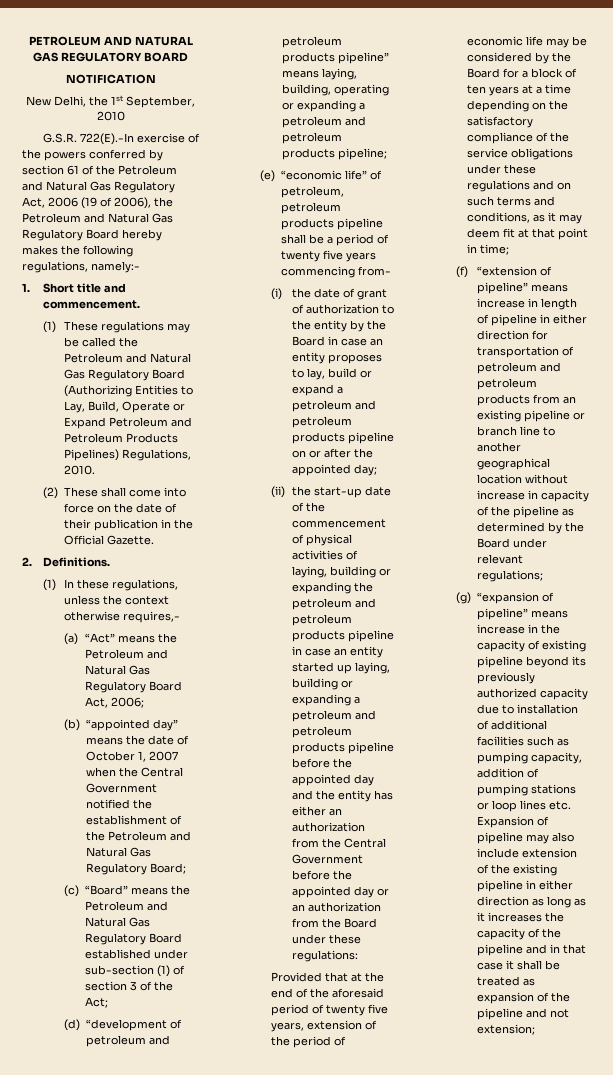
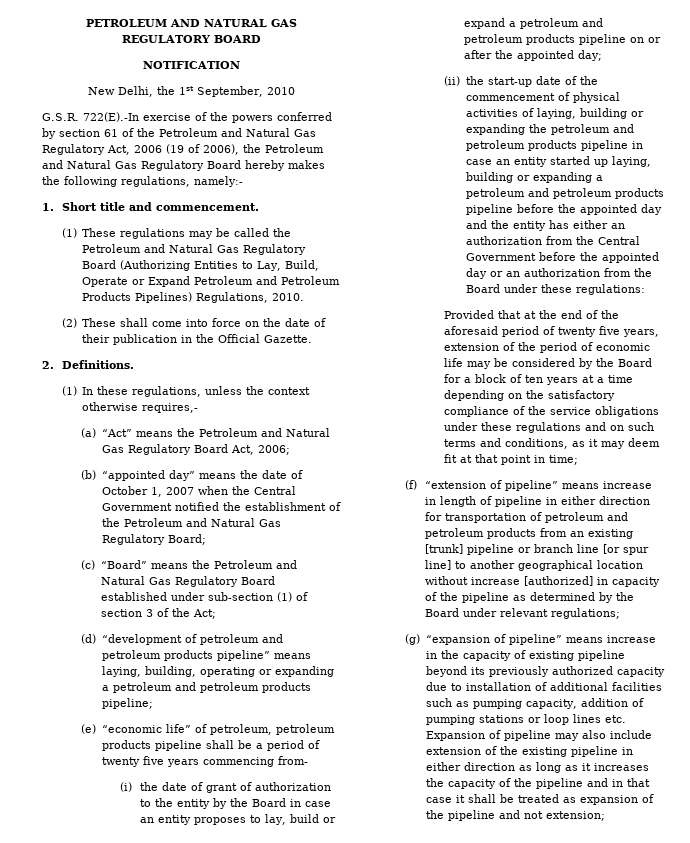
- (f) “extension of pipeline” means increase in length of pipeline in either direction for transportation of petroleum and petroleum products from an existing pipeline or branch line to another geographical location without increase in capacity of the pipeline as determined by the Board under relevant regulations;
+ (f) “extension of pipeline” means increase in length of pipeline in either direction for transportation of petroleum and petroleum products from an existing [trunk] pipeline or branch line [or spur line] to another geographical location without increase [authorized] in capacity of the pipeline as determined by the Board under relevant regulations;

